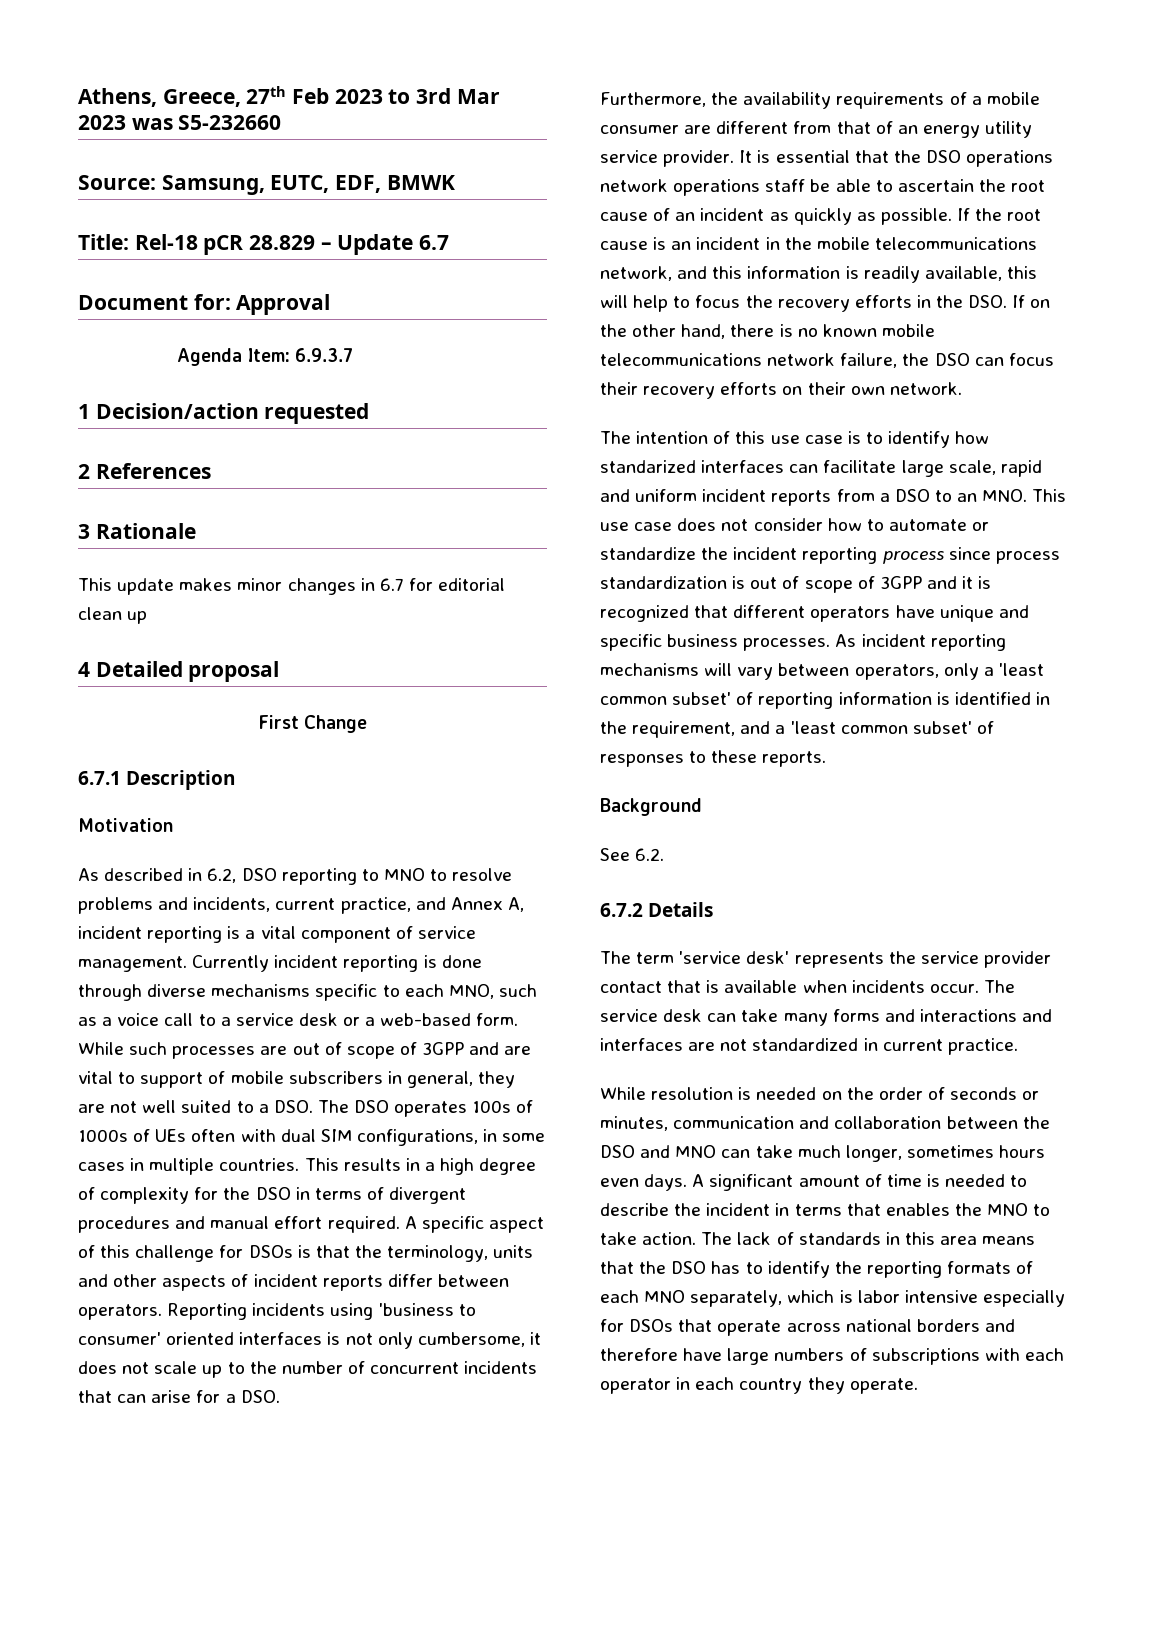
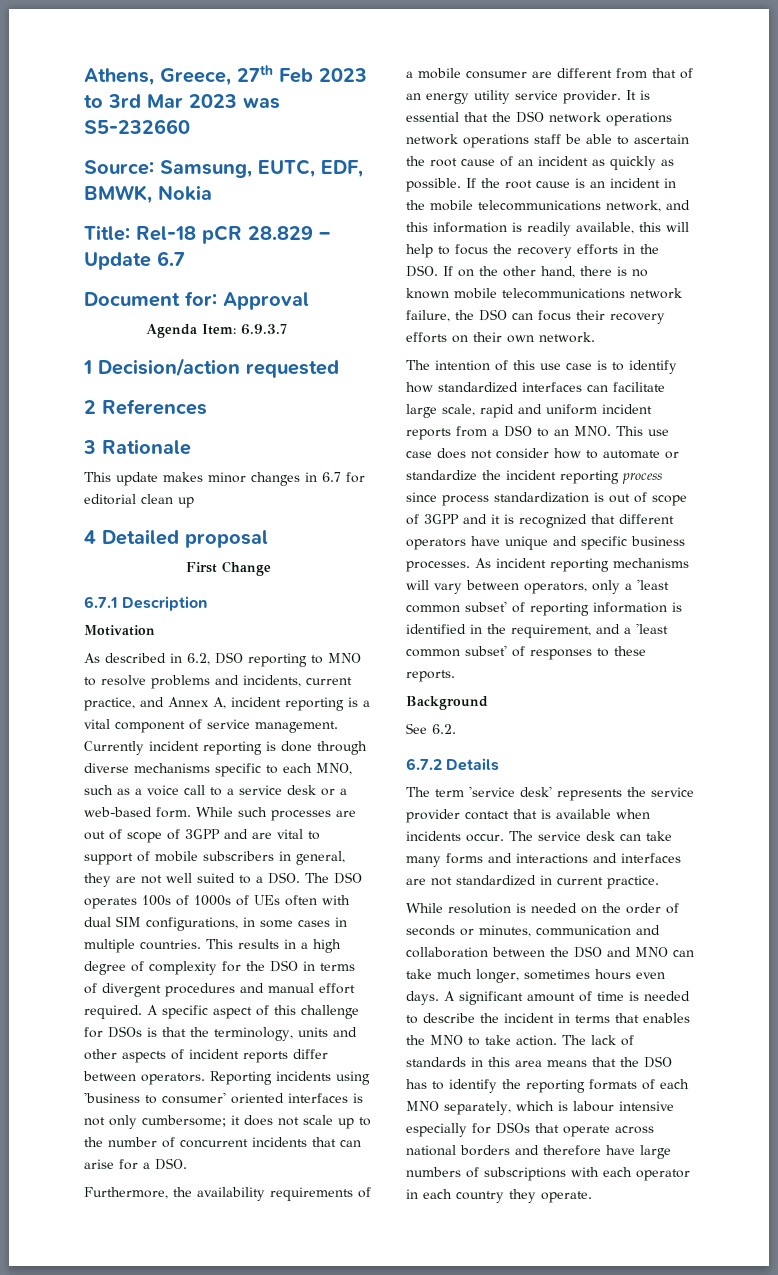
- Source: Samsung, EUTC, EDF, BMWK
+ Source: Samsung, EUTC, EDF, BMWK, Nokia
- Reporting incidents using 'business to consumer' oriented interfaces is not only cumbersome, it does not scale up to the number of concurrent incidents that can arise for a DSO.
+ Reporting incidents using 'business to consumer' oriented interfaces is not only cumbersome; it does not scale up to the number of concurrent incidents that can arise for a DSO.
- It is essential that the DSO operations network operations staff be able to ascertain the root cause of an incident as quickly as possible.
+ It is essential that the DSO network operations network operations staff be able to ascertain the root cause of an incident as quickly as possible.
- The intention of this use case is to identify how standarized interfaces can facilitate large scale, rapid and uniform incident reports from a DSO to an MNO. This use case does not consider how to automate or standardize the incident reporting process since process standardization is out of scope of 3GPP and it is recognized that different operators have unique and specific business processes.
+ The intention of this use case is to identify how standardized interfaces can facilitate large scale, rapid and uniform incident reports from a DSO to an MNO. This use case does not consider how to automate or standardize the incident reporting process since process standardization is out of scope of 3GPP and it is recognized that different operators have unique and specific business processes.
- The lack of standards in this area means that the DSO has to identify the reporting formats of each MNO separately, which is labor intensive especially for DSOs that operate across national borders and therefore have large numbers of subscriptions with each operator in each country they operate.
+ The lack of standards in this area means that the DSO has to identify the reporting formats of each MNO separately, which is labour intensive especially for DSOs that operate across national borders and therefore have large numbers of subscriptions with each operator in each country they operate.

